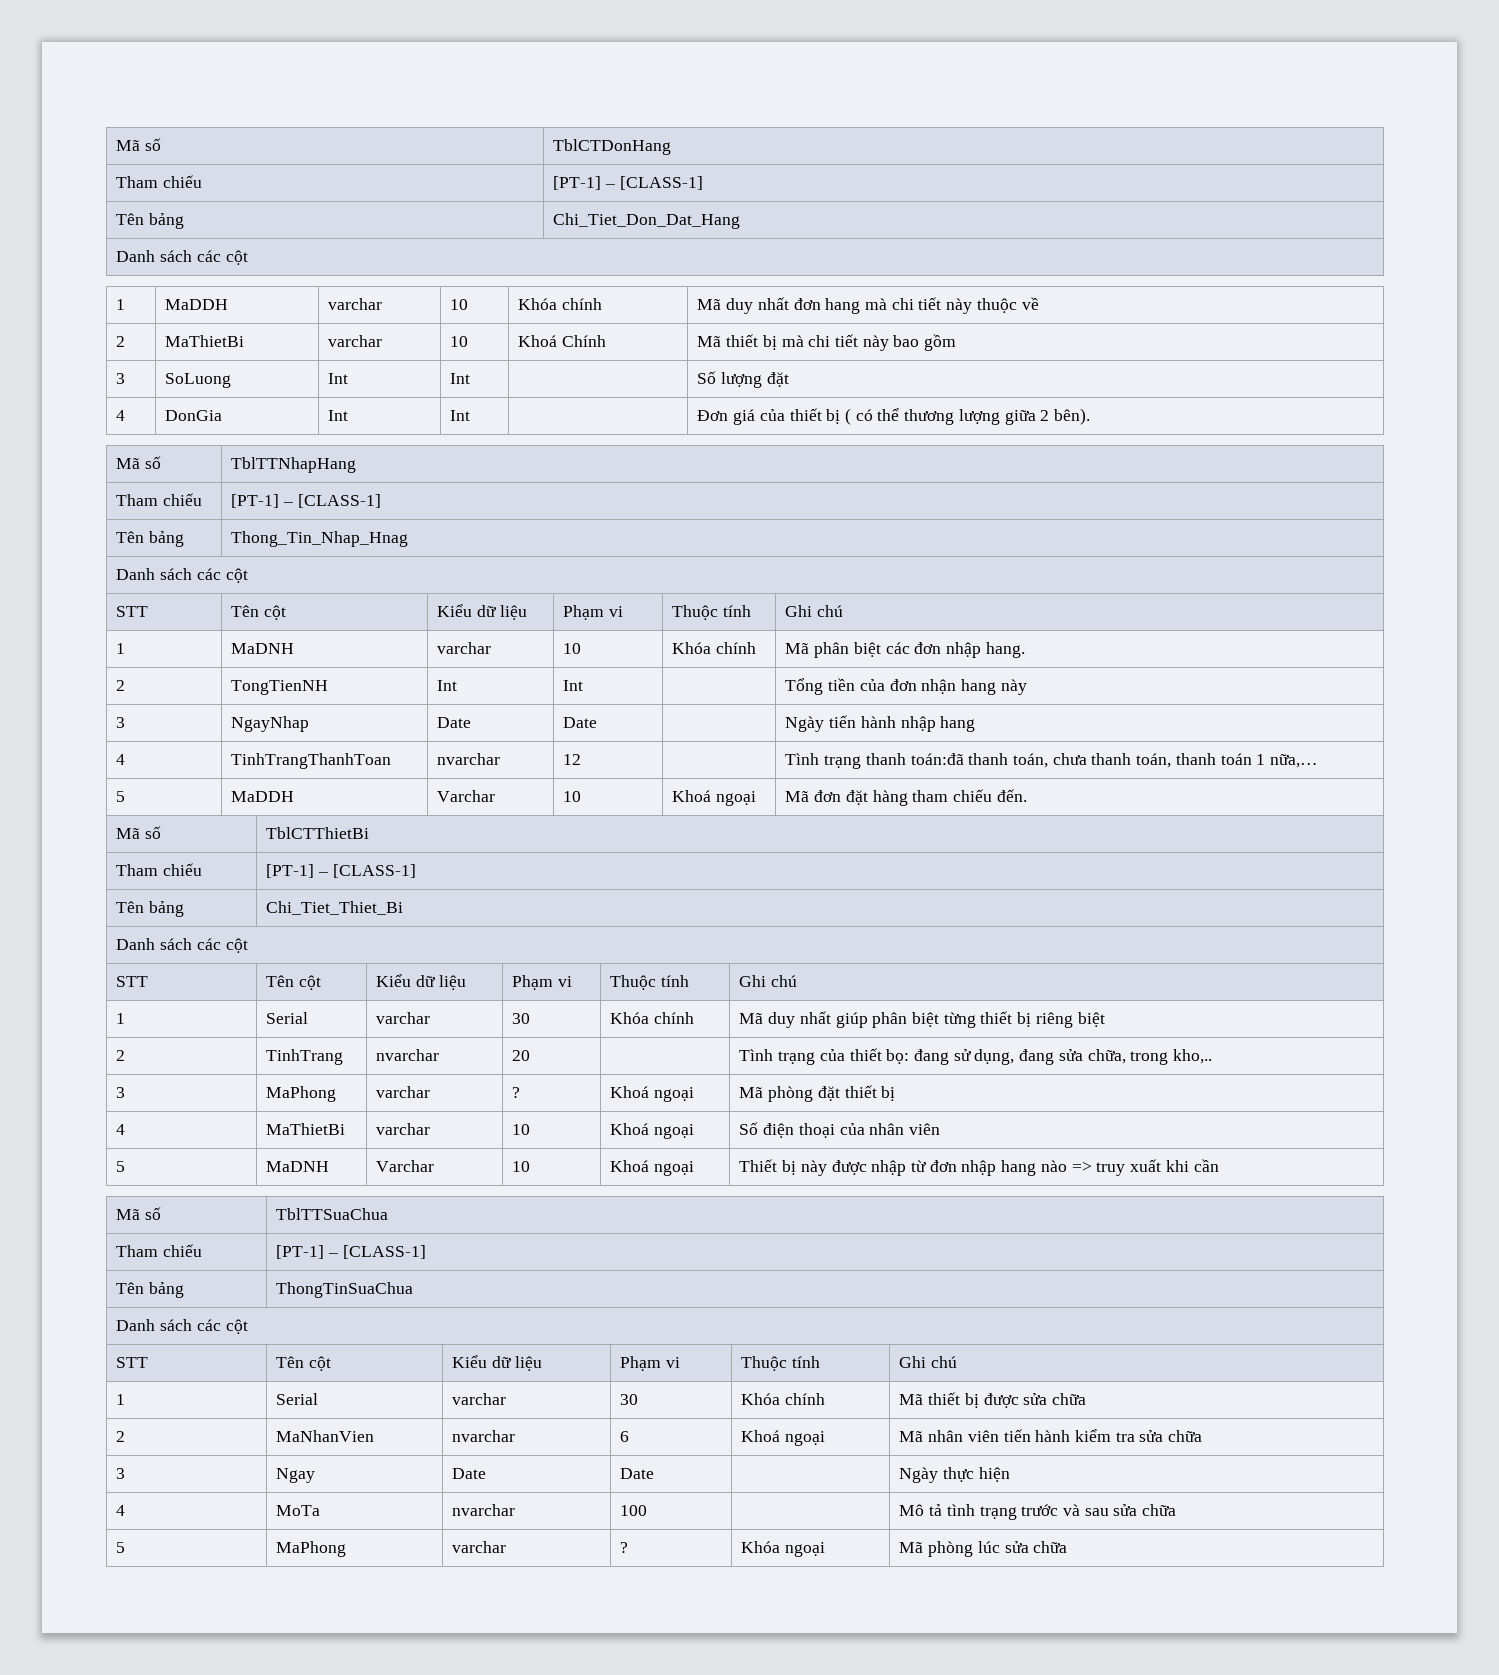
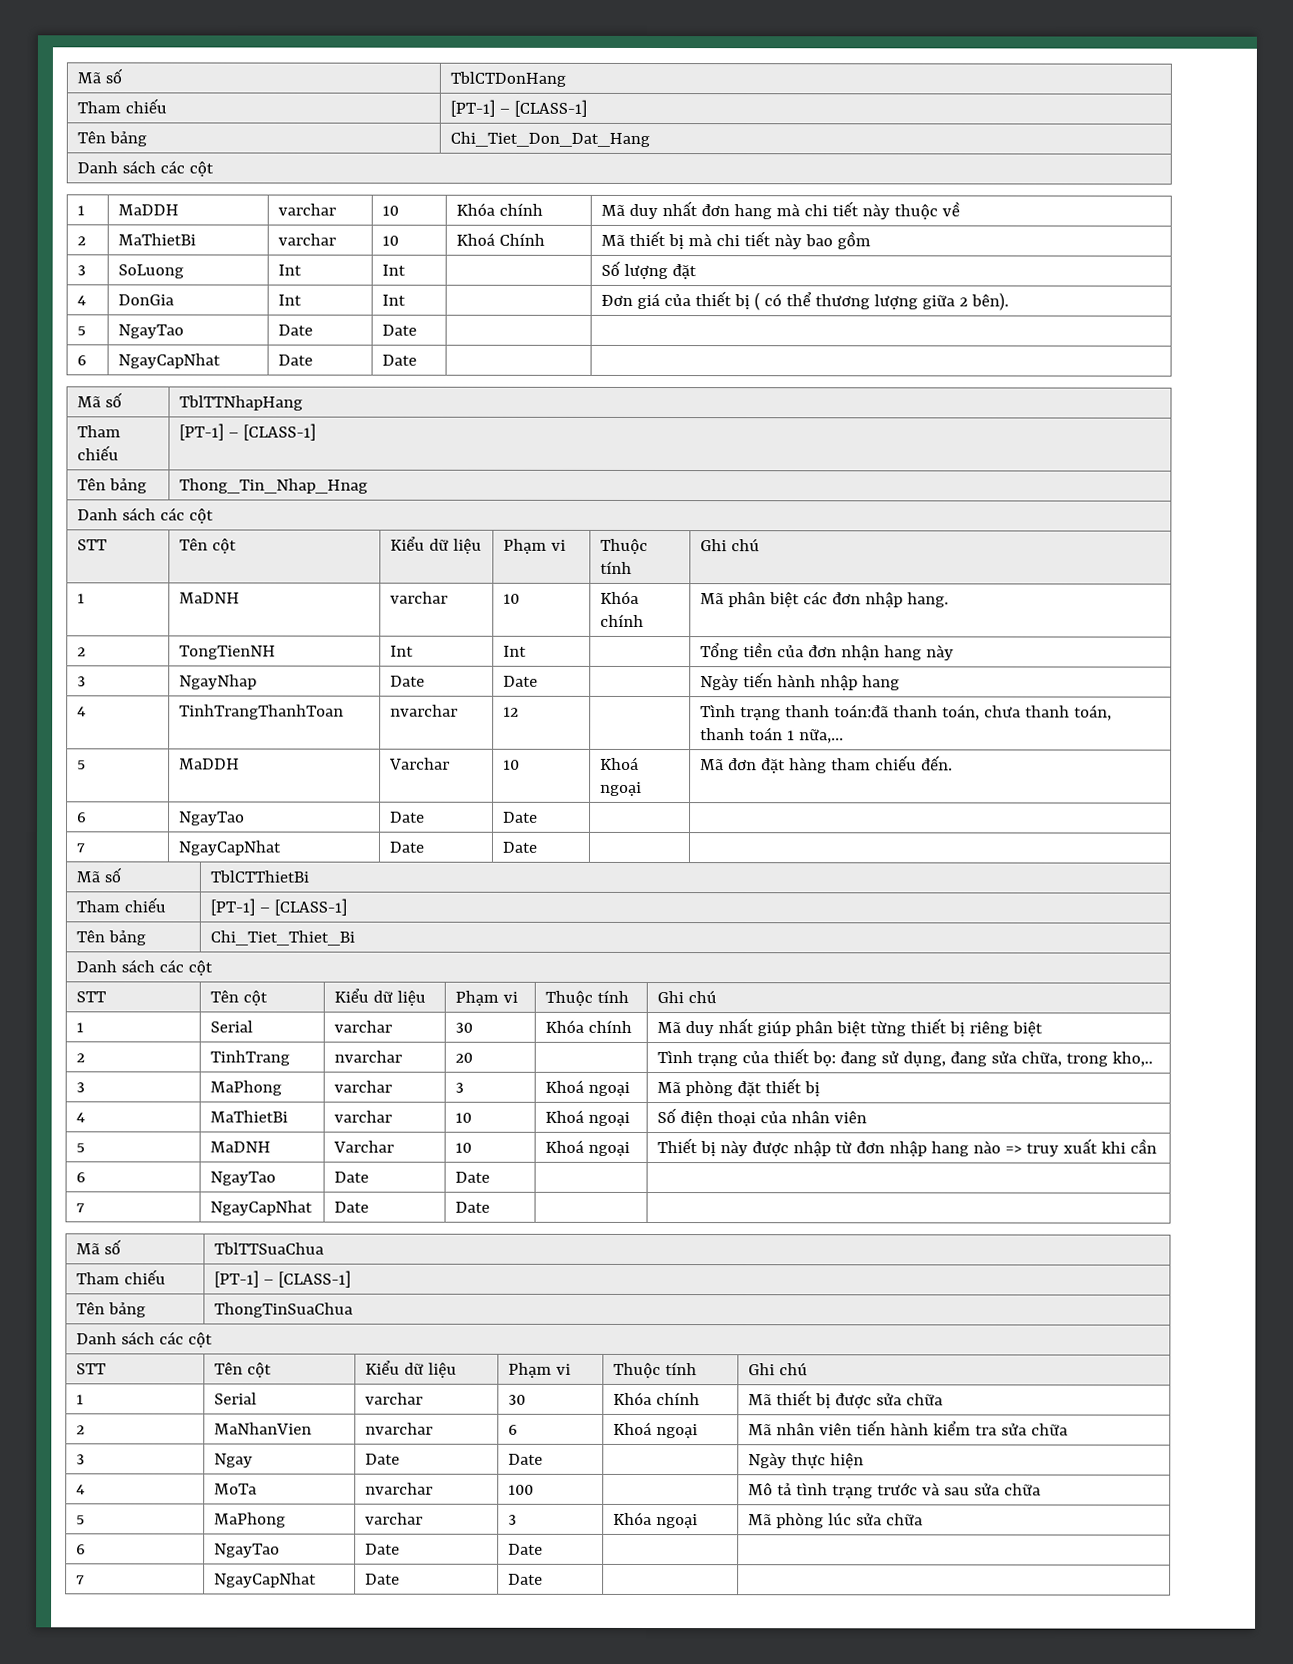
+ 5 | NgayTao | Date | Date | |
+ 6 | NgayCapNhat | Date | Date | |
  5 | MaDDH | Varchar | 10 | Khoá ngoại | Mã đơn đặt hàng tham chiếu đến.
+ 6 | NgayTao | Date | Date | |
+ 7 | NgayCapNhat | Date | Date | |
- 3 | MaPhong | varchar | ? | Khoá ngoại | Mã phòng đặt thiết bị
+ 3 | MaPhong | varchar | 3 | Khoá ngoại | Mã phòng đặt thiết bị
  5 | MaDNH | Varchar | 10 | Khoá ngoại | Thiết bị này được nhập từ đơn nhập hang nào => truy xuất khi cần
+ 6 | NgayTao | Date | Date | |
+ 7 | NgayCapNhat | Date | Date | |
- 5 | MaPhong | varchar | ? | Khóa ngoại | Mã phòng lúc sửa chữa
+ 5 | MaPhong | varchar | 3 | Khóa ngoại | Mã phòng lúc sửa chữa
+ 6 | NgayTao | Date | Date | |
+ 7 | NgayCapNhat | Date | Date | |

